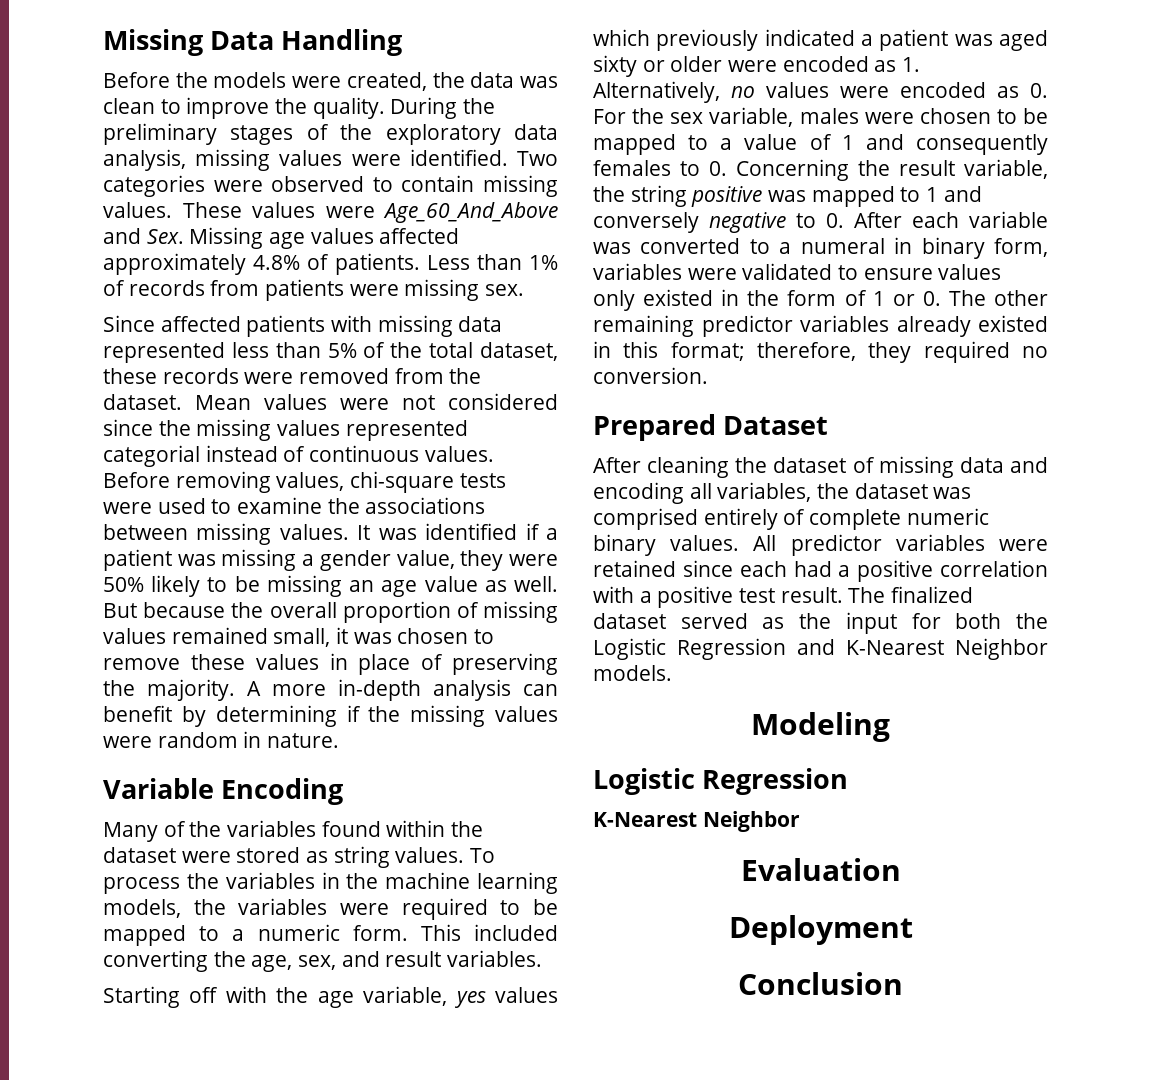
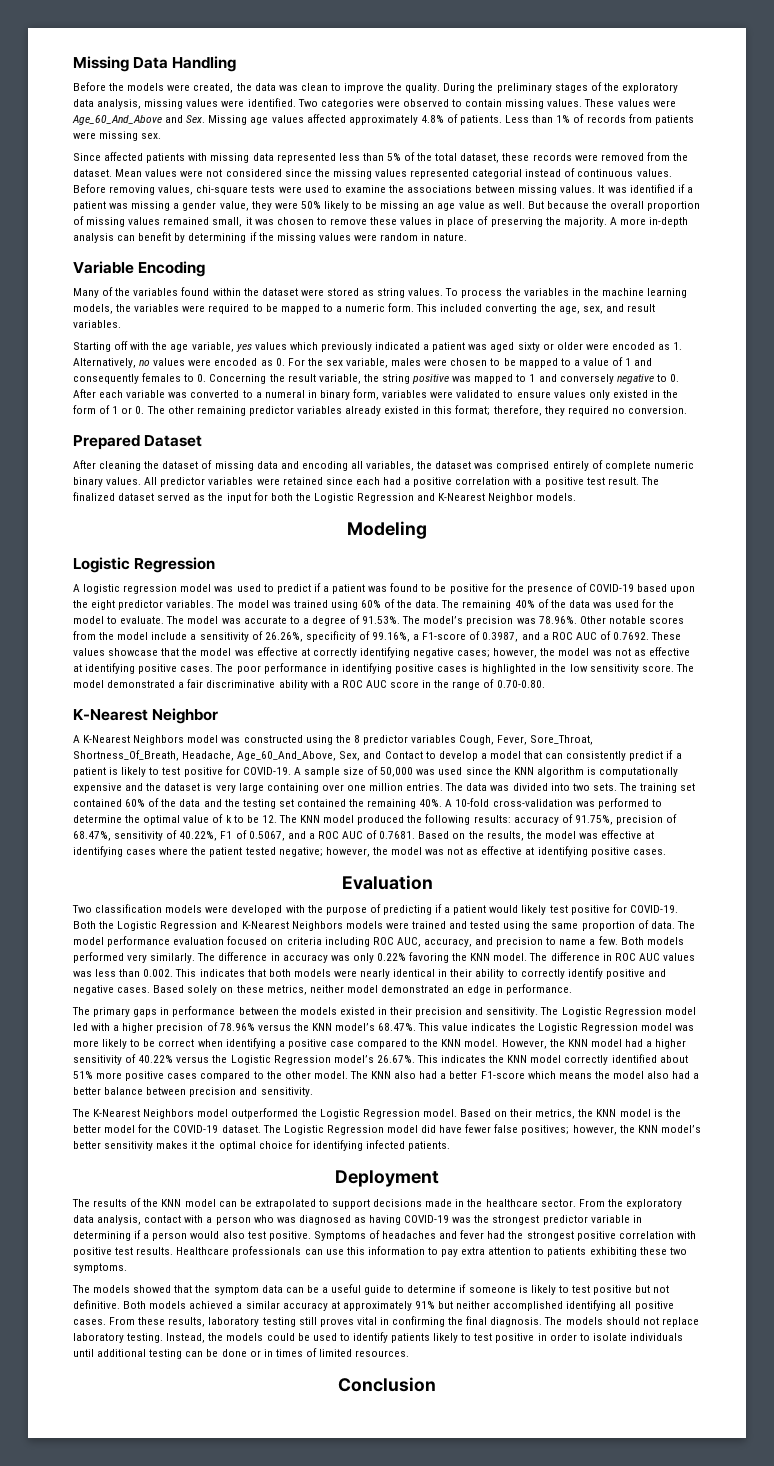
  Modeling
  Logistic Regression
+ A logistic regression model was used to predict if a patient was found to be positive for the presence of COVID-19 based upon the eight predictor variables. The model was trained using 60% of the data. The remaining 40% of the data was used for the model to evaluate. The model was accurate to a degree of 91.53%. The model’s precision was 78.96%. Other notable scores from the model include a sensitivity of 26.26%, specificity of 99.16%, a F1-score of 0.3987, and a ROC AUC of 0.7692. These values showcase that the model was effective at correctly identifying negative cases; however, the model was not as effective at identifying positive cases. The poor performance in identifying positive cases is highlighted in the low sensitivity score. The model demonstrated a fair discriminative ability with a ROC AUC score in the range of 0.70-0.80.
  K-Nearest Neighbor
+ A K-Nearest Neighbors model was constructed using the 8 predictor variables Cough, Fever, Sore_Throat, Shortness_Of_Breath, Headache, Age_60_And_Above, Sex, and Contact to develop a model that can consistently predict if a patient is likely to test positive for COVID-19. A sample size of 50,000 was used since the KNN algorithm is computationally expensive and the dataset is very large containing over one million entries. The data was divided into two sets. The training set contained 60% of the data and the testing set contained the remaining 40%. A 10-fold cross-validation was performed to determine the optimal value of k to be 12. The KNN model produced the following results: accuracy of 91.75%, precision of 68.47%, sensitivity of 40.22%, F1 of 0.5067, and a ROC AUC of 0.7681. Based on the results, the model was effective at identifying cases where the patient tested negative; however, the model was not as effective at identifying positive cases.
  Evaluation
+ Two classification models were developed with the purpose of predicting if a patient would likely test positive for COVID-19. Both the Logistic Regression and K-Nearest Neighbors models were trained and tested using the same proportion of data. The model performance evaluation focused on criteria including ROC AUC, accuracy, and precision to name a few. Both models performed very similarly. The difference in accuracy was only 0.22% favoring the KNN model. The difference in ROC AUC values was less than 0.002. This indicates that both models were nearly identical in their ability to correctly identify positive and negative cases. Based solely on these metrics, neither model demonstrated an edge in performance.
+ The primary gaps in performance between the models existed in their precision and sensitivity. The Logistic Regression model led with a higher precision of 78.96% versus the KNN model’s 68.47%. This value indicates the Logistic Regression model was more likely to be correct when identifying a positive case compared to the KNN model. However, the KNN model had a higher sensitivity of 40.22% versus the Logistic Regression model’s 26.67%. This indicates the KNN model correctly identified about 51% more positive cases compared to the other model. The KNN also had a better F1-score which means the model also had a better balance between precision and sensitivity.
+ The K-Nearest Neighbors model outperformed the Logistic Regression model. Based on their metrics, the KNN model is the better model for the COVID-19 dataset. The Logistic Regression model did have fewer false positives; however, the KNN model’s better sensitivity makes it the optimal choice for identifying infected patients.
  Deployment
+ The results of the KNN model can be extrapolated to support decisions made in the healthcare sector. From the exploratory data analysis, contact with a person who was diagnosed as having COVID-19 was the strongest predictor variable in determining if a person would also test positive. Symptoms of headaches and fever had the strongest positive correlation with positive test results. Healthcare professionals can use this information to pay extra attention to patients exhibiting these two symptoms.
+ The models showed that the symptom data can be a useful guide to determine if someone is likely to test positive but not definitive. Both models achieved a similar accuracy at approximately 91% but neither accomplished identifying all positive cases. From these results, laboratory testing still proves vital in confirming the final diagnosis. The models should not replace laboratory testing. Instead, the models could be used to identify patients likely to test positive in order to isolate individuals until additional testing can be done or in times of limited resources.

